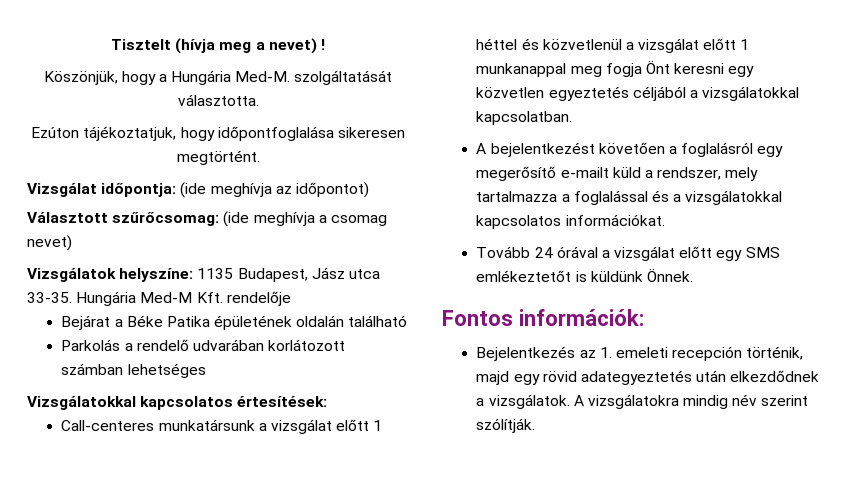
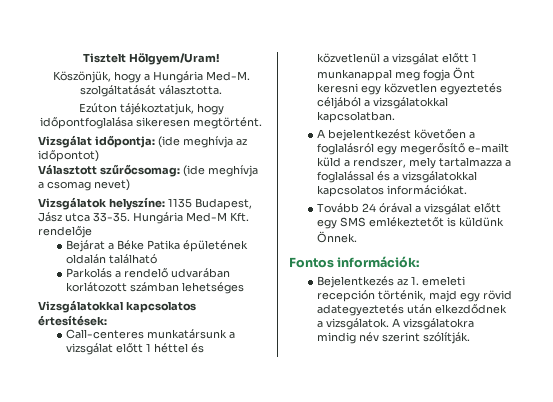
- Tisztelt (hívja meg a nevet) !
+ Tisztelt Hölgyem/Uram!

